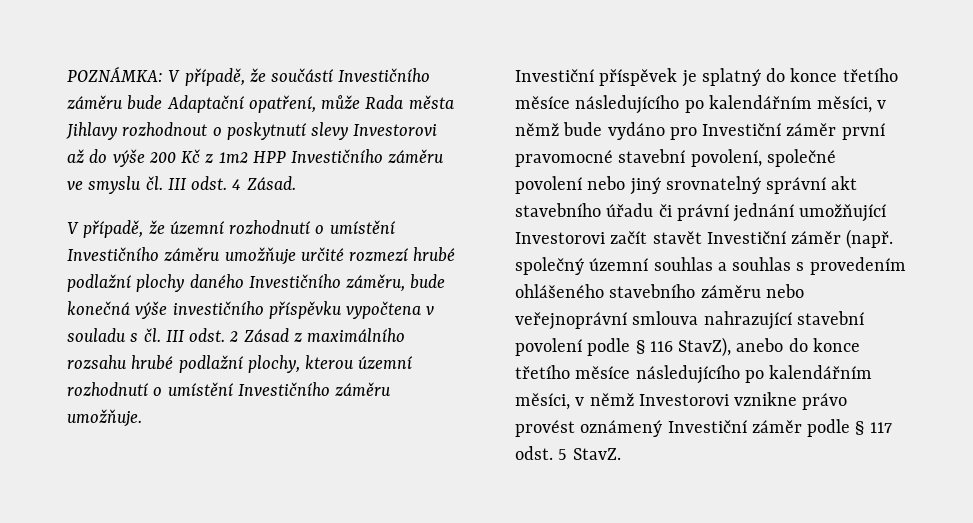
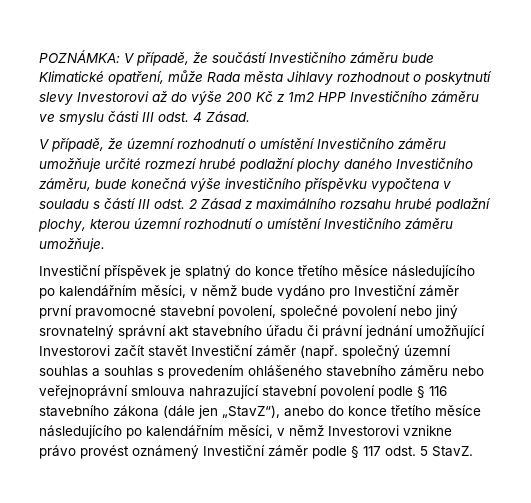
- POZNÁMKA: V případě, že součástí Investičního záměru bude Adaptační opatření, může Rada města Jihlavy rozhodnout o poskytnutí slevy Investorovi až do výše 200 Kč z 1m2 HPP Investičního záměru ve smyslu čl. III odst. 4 Zásad.
+ POZNÁMKA: V případě, že součástí Investičního záměru bude Klimatické opatření, může Rada města Jihlavy rozhodnout o poskytnutí slevy Investorovi až do výše 200 Kč z 1m2 HPP Investičního záměru ve smyslu části III odst. 4 Zásad.
- V případě, že územní rozhodnutí o umístění Investičního záměru umožňuje určité rozmezí hrubé podlažní plochy daného Investičního záměru, bude konečná výše investičního příspěvku vypočtena v souladu s čl. III odst. 2 Zásad z maximálního rozsahu hrubé podlažní plochy, kterou územní rozhodnutí o umístění Investičního záměru umožňuje.
+ V případě, že územní rozhodnutí o umístění Investičního záměru umožňuje určité rozmezí hrubé podlažní plochy daného Investičního záměru, bude konečná výše investičního příspěvku vypočtena v souladu s částí III odst. 2 Zásad z maximálního rozsahu hrubé podlažní plochy, kterou územní rozhodnutí o umístění Investičního záměru umožňuje.
- Investiční příspěvek je splatný do konce třetího měsíce následujícího po kalendářním měsíci, v němž bude vydáno pro Investiční záměr první pravomocné stavební povolení, společné povolení nebo jiný srovnatelný správní akt stavebního úřadu či právní jednání umožňující Investorovi začít stavět Investiční záměr (např. společný územní souhlas a souhlas s provedením ohlášeného stavebního záměru nebo veřejnoprávní smlouva nahrazující stavební povolení podle § 116 StavZ), anebo do konce třetího měsíce následujícího po kalendářním měsíci, v němž Investorovi vznikne právo provést oznámený Investiční záměr podle § 117 odst. 5 StavZ.
+ Investiční příspěvek je splatný do konce třetího měsíce následujícího po kalendářním měsíci, v němž bude vydáno pro Investiční záměr první pravomocné stavební povolení, společné povolení nebo jiný srovnatelný správní akt stavebního úřadu či právní jednání umožňující Investorovi začít stavět Investiční záměr (např. společný územní souhlas a souhlas s provedením ohlášeného stavebního záměru nebo veřejnoprávní smlouva nahrazující stavební povolení podle § 116 stavebního zákona (dále jen „StavZ“), anebo do konce třetího měsíce následujícího po kalendářním měsíci, v němž Investorovi vznikne právo provést oznámený Investiční záměr podle § 117 odst. 5 StavZ.

